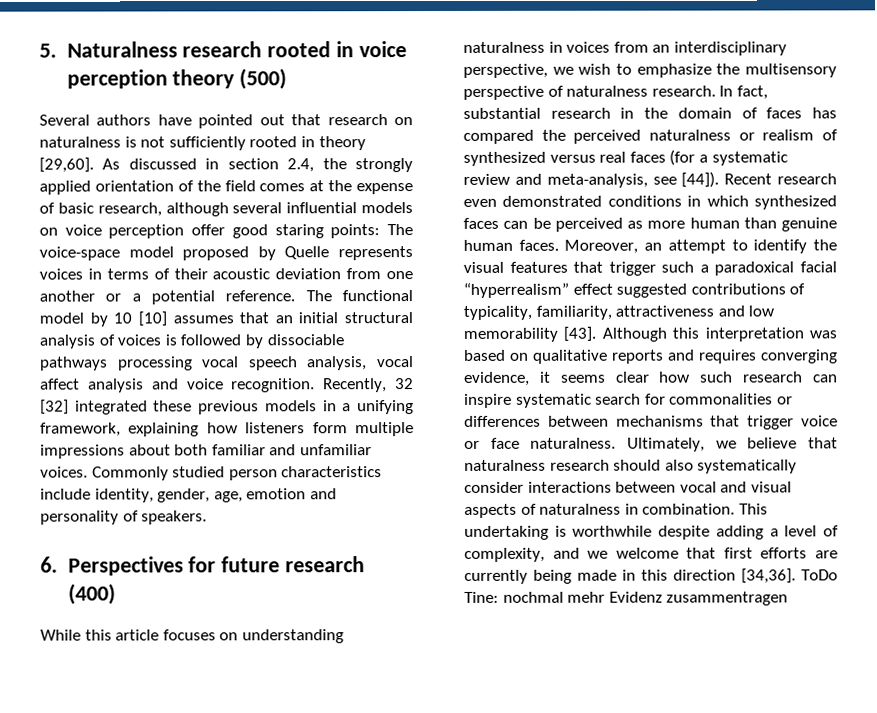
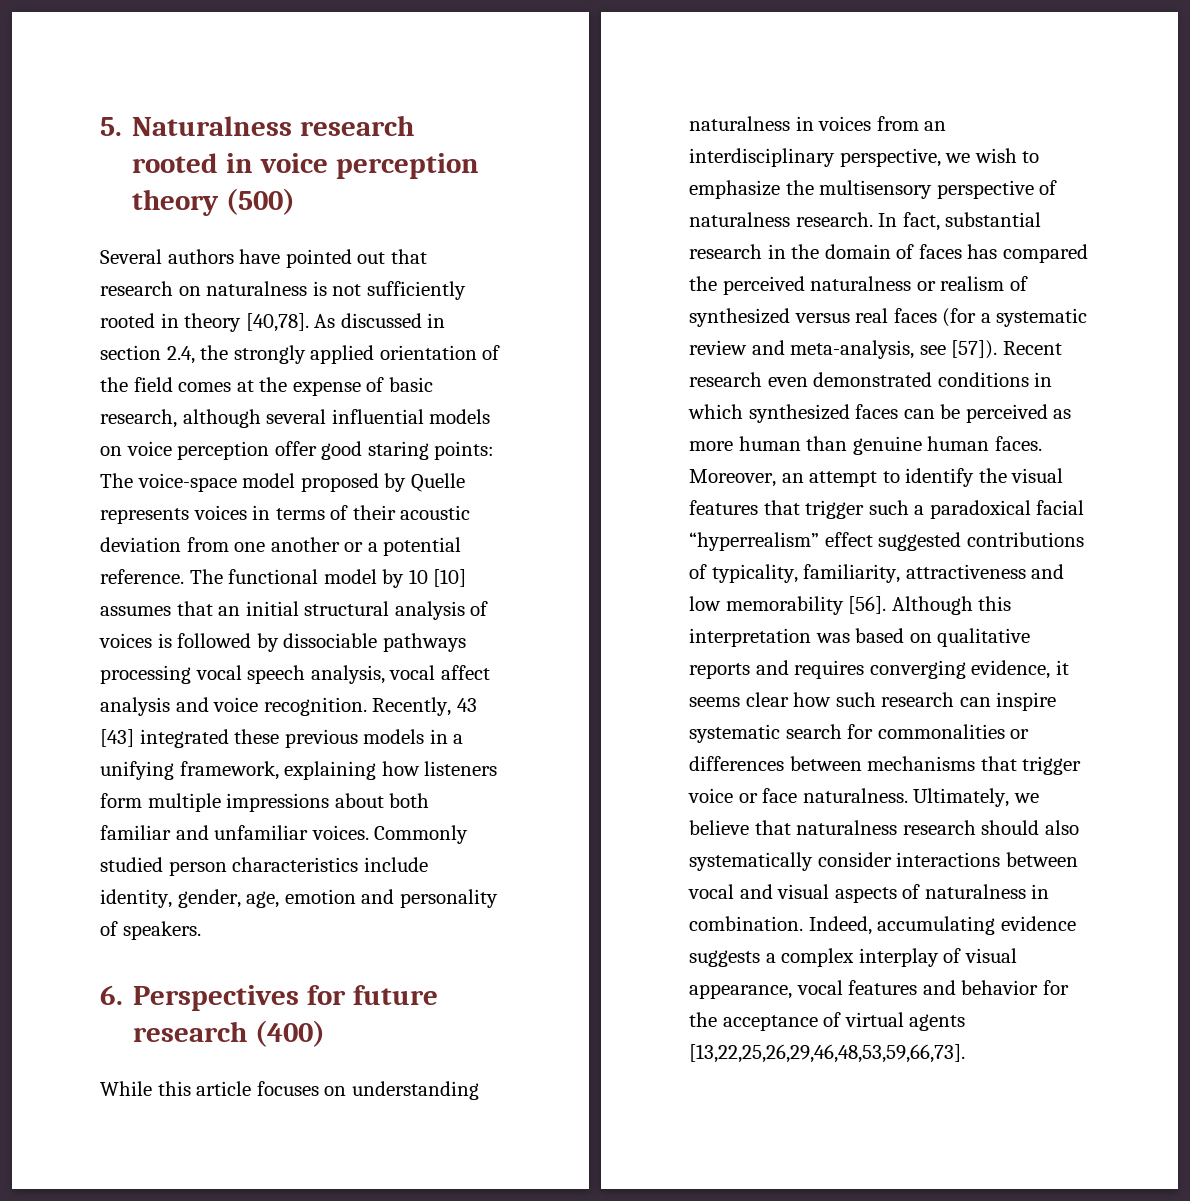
- Several authors have pointed out that research on naturalness is not sufficiently rooted in theory [29,60].
+ Several authors have pointed out that research on naturalness is not sufficiently rooted in theory [40,78].
- Recently, 32 [32] integrated these previous models in a unifying framework, explaining how listeners form multiple impressions about both familiar and unfamiliar voices.
+ Recently, 43 [43] integrated these previous models in a unifying framework, explaining how listeners form multiple impressions about both familiar and unfamiliar voices.
- In fact, substantial research in the domain of faces has compared the perceived naturalness or realism of synthesized versus real faces (for a systematic review and meta-analysis, see [44]).
+ In fact, substantial research in the domain of faces has compared the perceived naturalness or realism of synthesized versus real faces (for a systematic review and meta-analysis, see [57]).
- Moreover, an attempt to identify the visual features that trigger such a paradoxical facial “hyperrealism” effect suggested contributions of typicality, familiarity, attractiveness and low memorability [43].
+ Moreover, an attempt to identify the visual features that trigger such a paradoxical facial “hyperrealism” effect suggested contributions of typicality, familiarity, attractiveness and low memorability [56].
- This undertaking is worthwhile despite adding a level of complexity, and we welcome that first efforts are currently being made in this direction [34,36]. ToDo Tine: nochmal mehr Evidenz zusammentragen
+ Indeed, accumulating evidence suggests a complex interplay of visual appearance, vocal features and behavior for the acceptance of virtual agents [13,22,25,26,29,46,48,53,59,66,73].

